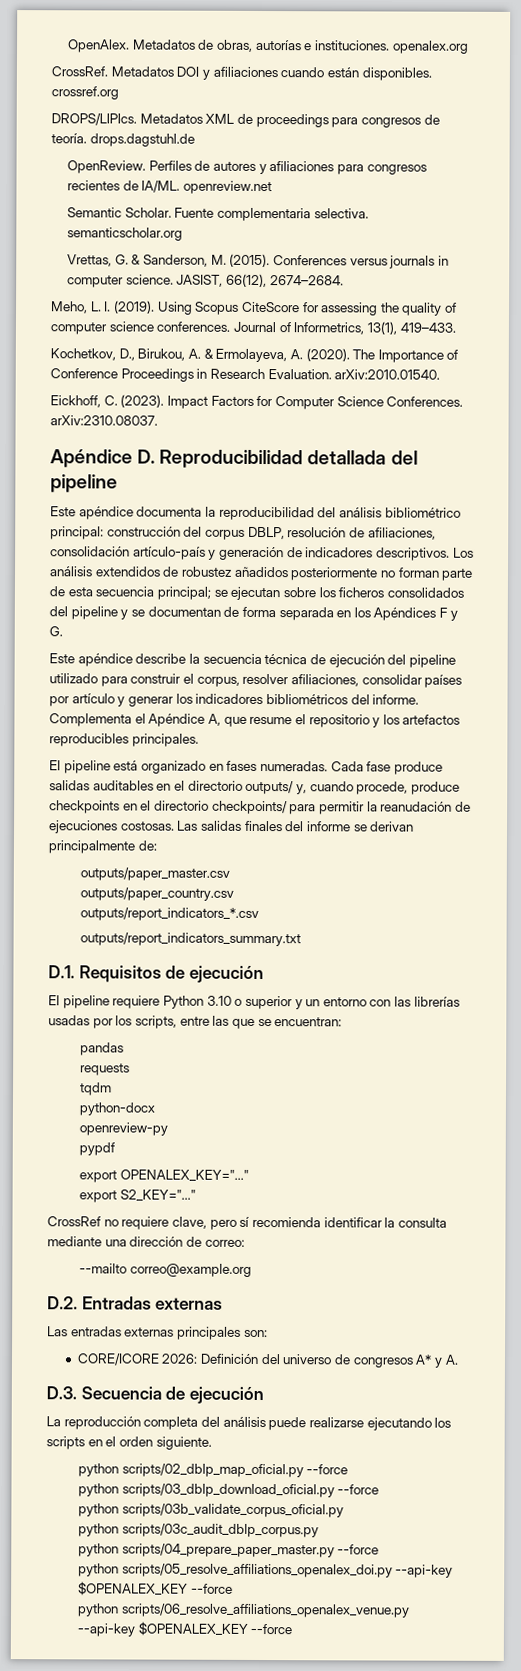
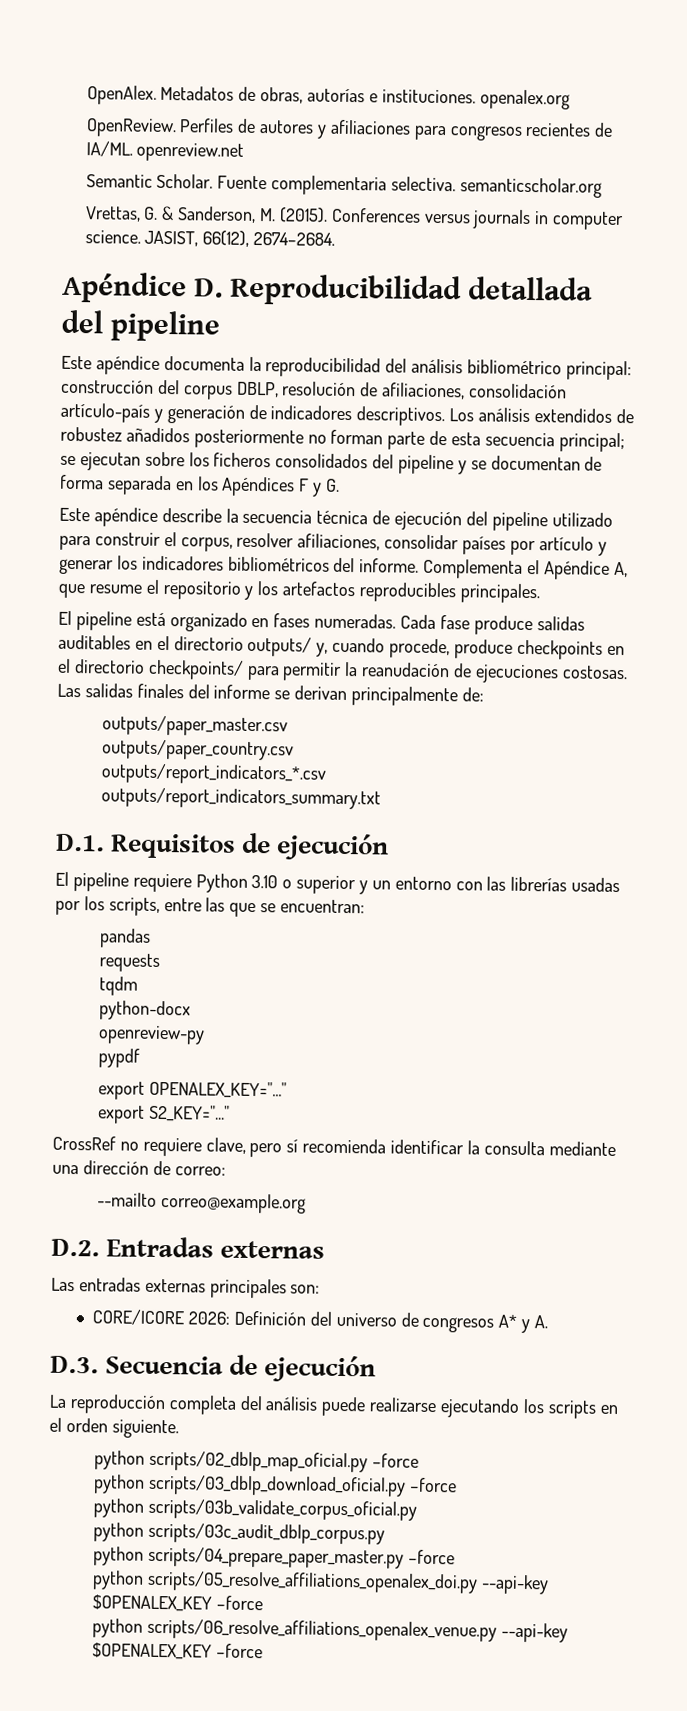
- CrossRef. Metadatos DOI y afiliaciones cuando están disponibles. crossref.org
- DROPS/LIPIcs. Metadatos XML de proceedings para congresos de teoría. drops.dagstuhl.de
- Meho, L. I. (2019). Using Scopus CiteScore for assessing the quality of computer science conferences. Journal of Informetrics, 13(1), 419–433.
- Kochetkov, D., Birukou, A. & Ermolayeva, A. (2020). The Importance of Conference Proceedings in Research Evaluation. arXiv:2010.01540.
- Eickhoff, C. (2023). Impact Factors for Computer Science Conferences. arXiv:2310.08037.
- python scripts/02_dblp_map_oficial.py --force
+ python scripts/02_dblp_map_oficial.py –force
- python scripts/03_dblp_download_oficial.py --force
+ python scripts/03_dblp_download_oficial.py –force
- python scripts/04_prepare_paper_master.py --force
+ python scripts/04_prepare_paper_master.py –force
- python scripts/05_resolve_affiliations_openalex_doi.py --api-key $OPENALEX_KEY --force
+ python scripts/05_resolve_affiliations_openalex_doi.py --api-key $OPENALEX_KEY –force
- python scripts/06_resolve_affiliations_openalex_venue.py --api-key $OPENALEX_KEY --force
+ python scripts/06_resolve_affiliations_openalex_venue.py --api-key $OPENALEX_KEY –force

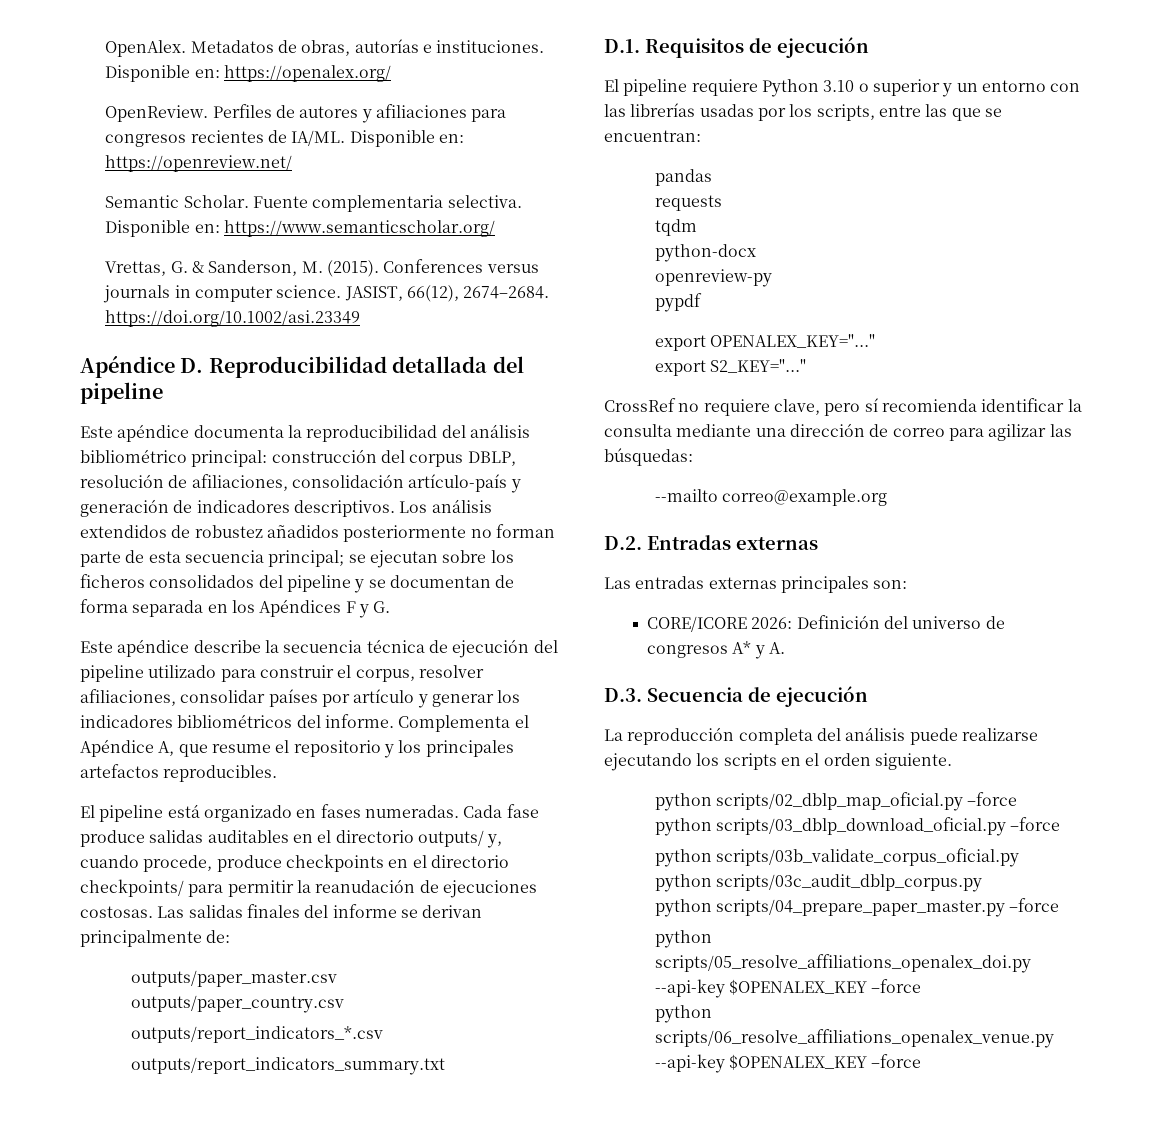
- Metadatos de obras, autorías e instituciones. openalex.org
+ Metadatos de obras, autorías e instituciones. Disponible en: https://openalex.org/
- Perfiles de autores y afiliaciones para congresos recientes de IA/ML. openreview.net
+ Perfiles de autores y afiliaciones para congresos recientes de IA/ML. Disponible en: https://openreview.net/
- Fuente complementaria selectiva. semanticscholar.org
+ Fuente complementaria selectiva. Disponible en: https://www.semanticscholar.org/
- JASIST, 66(12), 2674–2684.
+ JASIST, 66(12), 2674–2684. https://doi.org/10.1002/asi.23349
- Complementa el Apéndice A, que resume el repositorio y los artefactos reproducibles principales.
+ Complementa el Apéndice A, que resume el repositorio y los principales artefactos reproducibles.
- CrossRef no requiere clave, pero sí recomienda identificar la consulta mediante una dirección de correo:
+ CrossRef no requiere clave, pero sí recomienda identificar la consulta mediante una dirección de correo para agilizar las búsquedas:

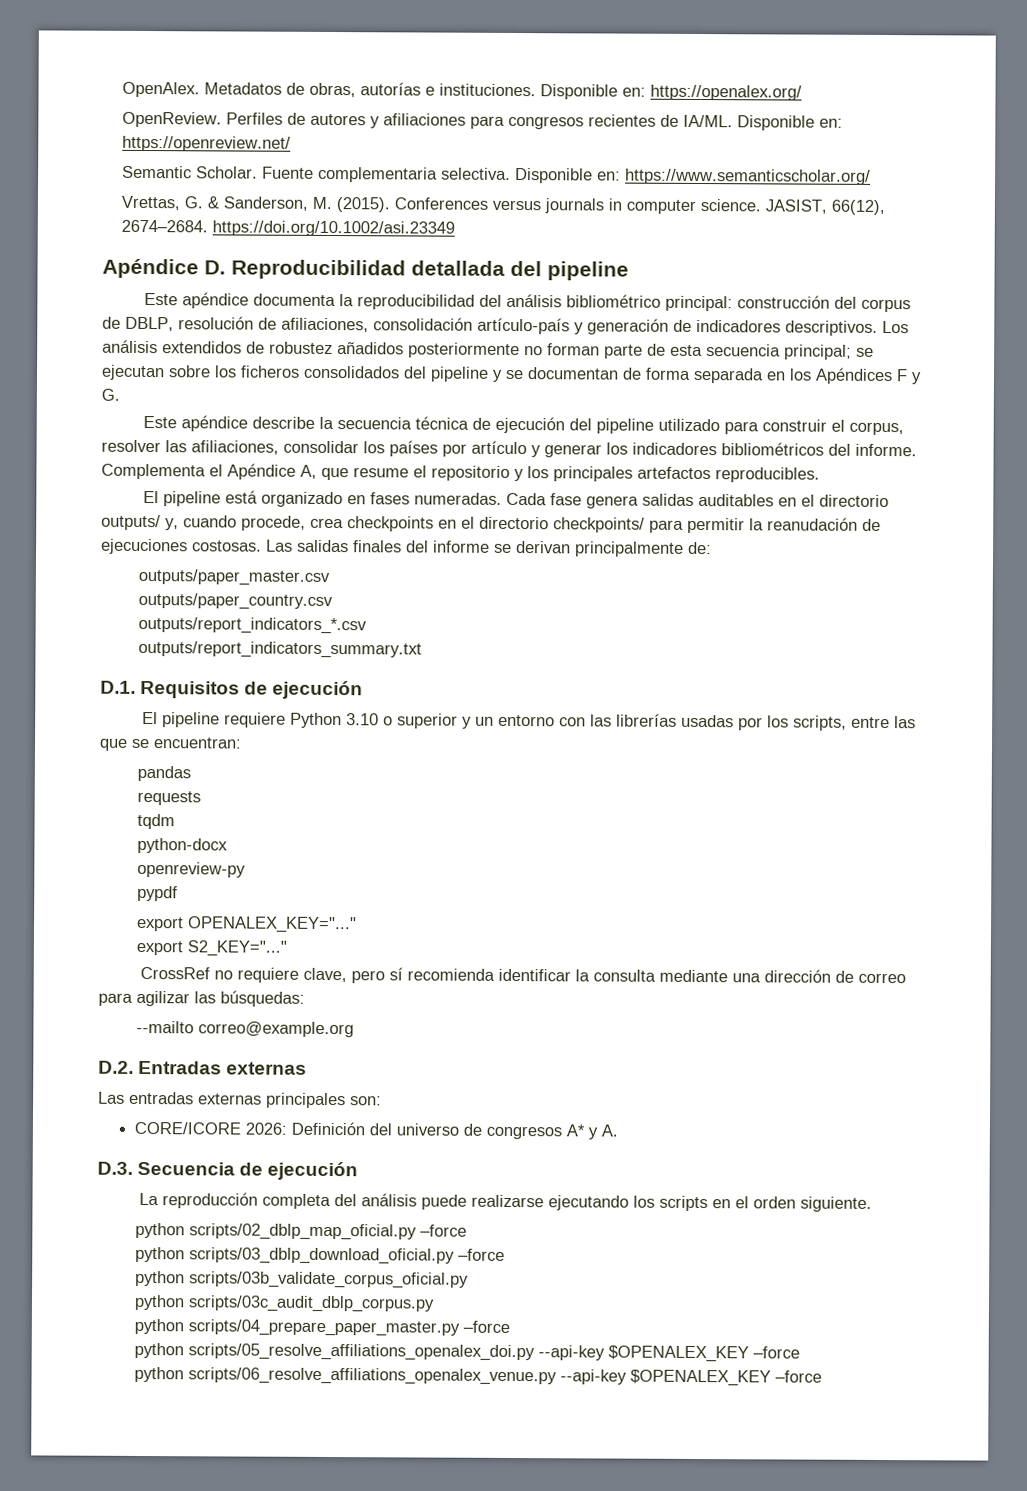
- Este apéndice documenta la reproducibilidad del análisis bibliométrico principal: construcción del corpus DBLP, resolución de afiliaciones, consolidación artículo-país y generación de indicadores descriptivos.
+ Este apéndice documenta la reproducibilidad del análisis bibliométrico principal: construcción del corpus de DBLP, resolución de afiliaciones, consolidación artículo-país y generación de indicadores descriptivos.
- Este apéndice describe la secuencia técnica de ejecución del pipeline utilizado para construir el corpus, resolver afiliaciones, consolidar países por artículo y generar los indicadores bibliométricos del informe.
+ Este apéndice describe la secuencia técnica de ejecución del pipeline utilizado para construir el corpus, resolver las afiliaciones, consolidar los países por artículo y generar los indicadores bibliométricos del informe.
- Cada fase produce salidas auditables en el directorio outputs/ y, cuando procede, produce checkpoints en el directorio checkpoints/ para permitir la reanudación de ejecuciones costosas.
+ Cada fase genera salidas auditables en el directorio outputs/ y, cuando procede, crea checkpoints en el directorio checkpoints/ para permitir la reanudación de ejecuciones costosas.

